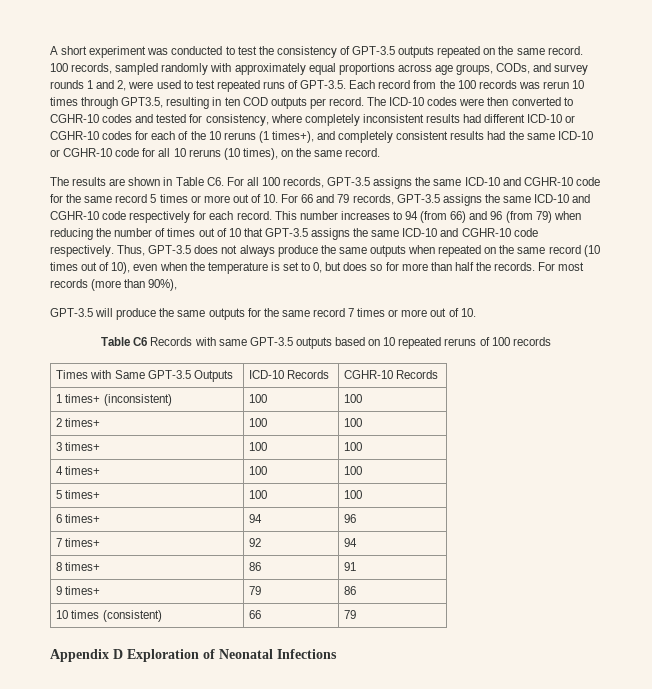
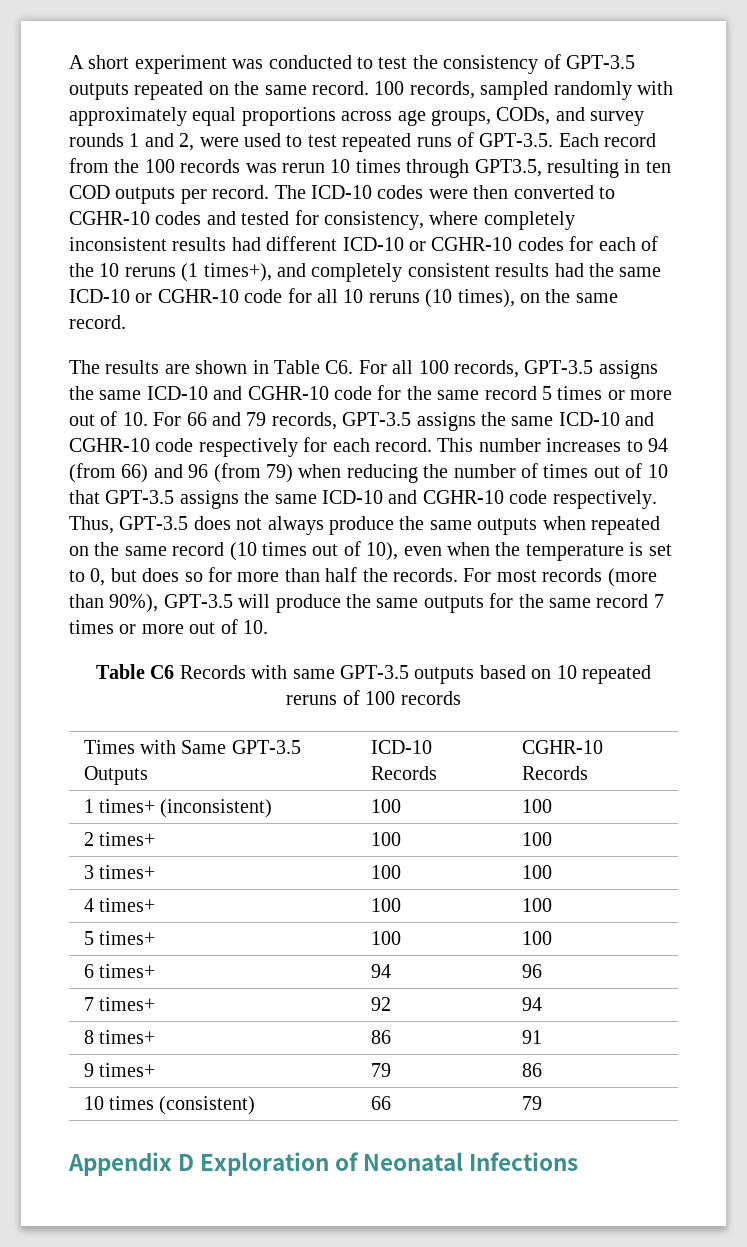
- For most records (more than 90%),
- GPT-3.5 will produce the same outputs for the same record 7 times or more out of 10.
+ For most records (more than 90%), GPT-3.5 will produce the same outputs for the same record 7 times or more out of 10.

